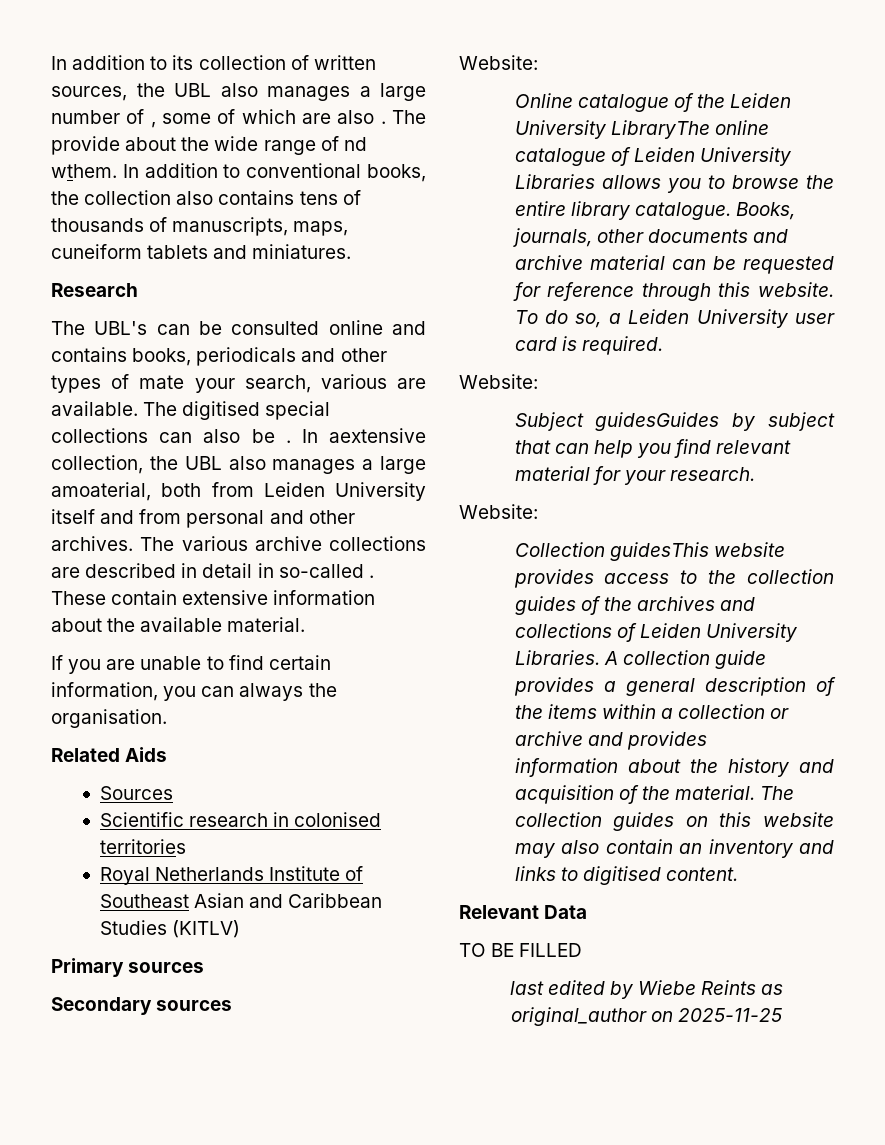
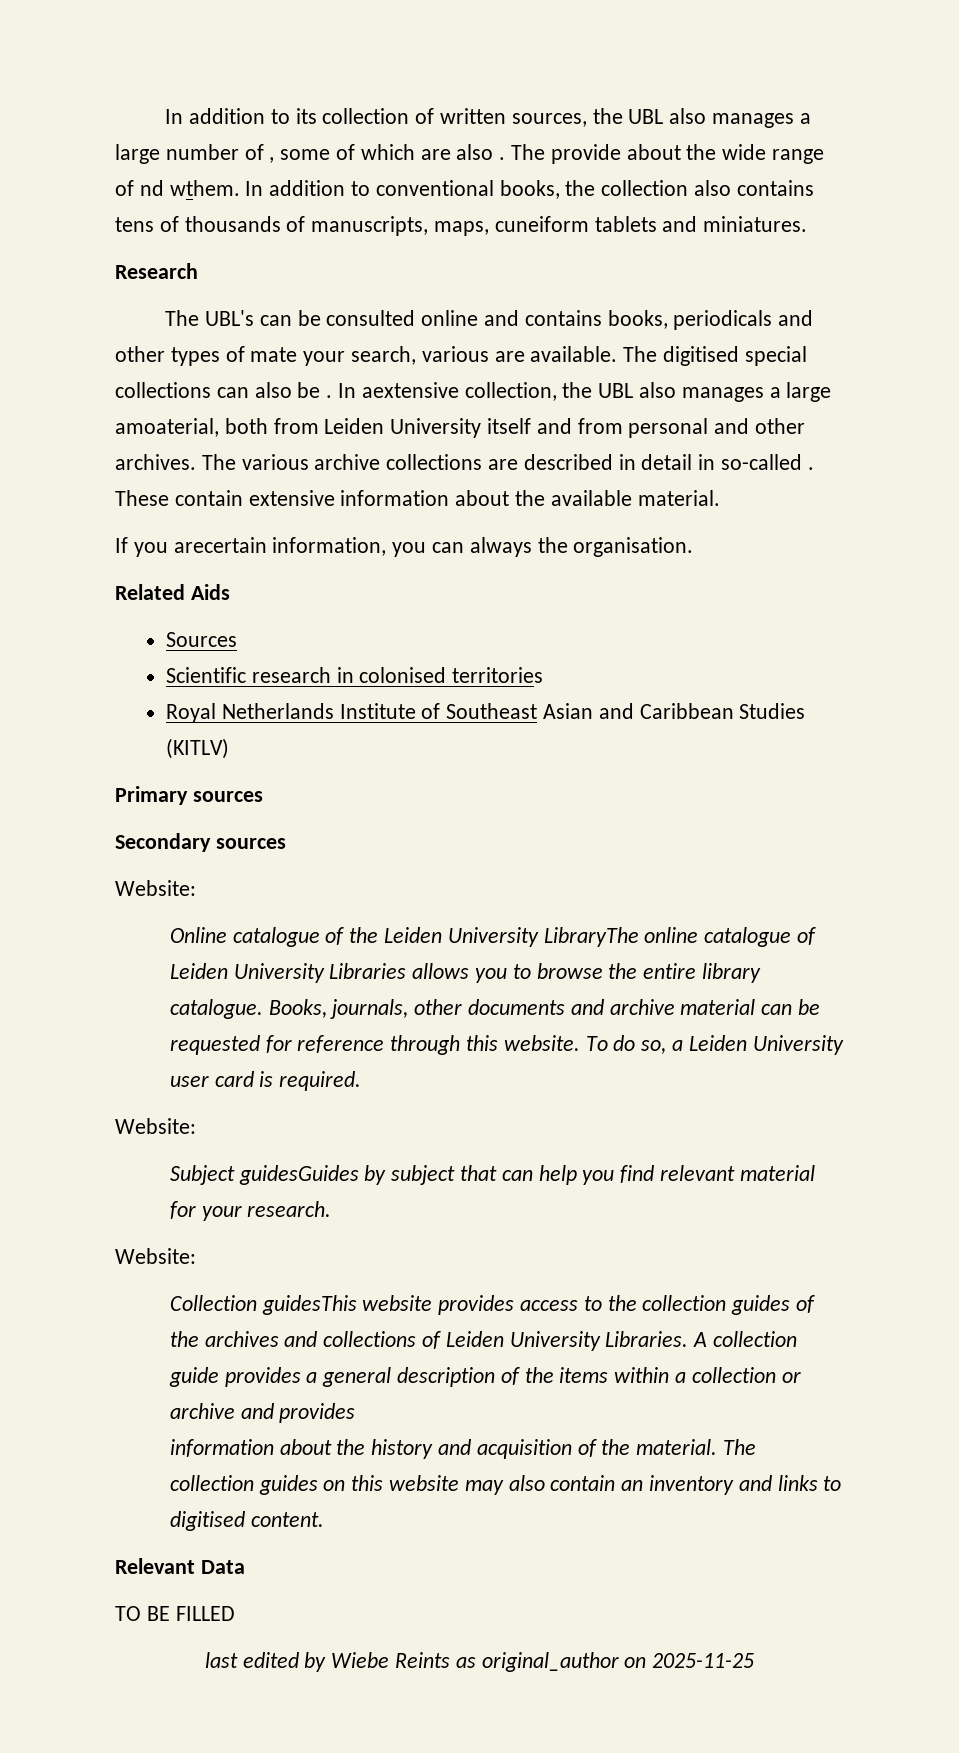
- If you are unable to find certain information, you can always the organisation.
+ If you arecertain information, you can always the organisation.

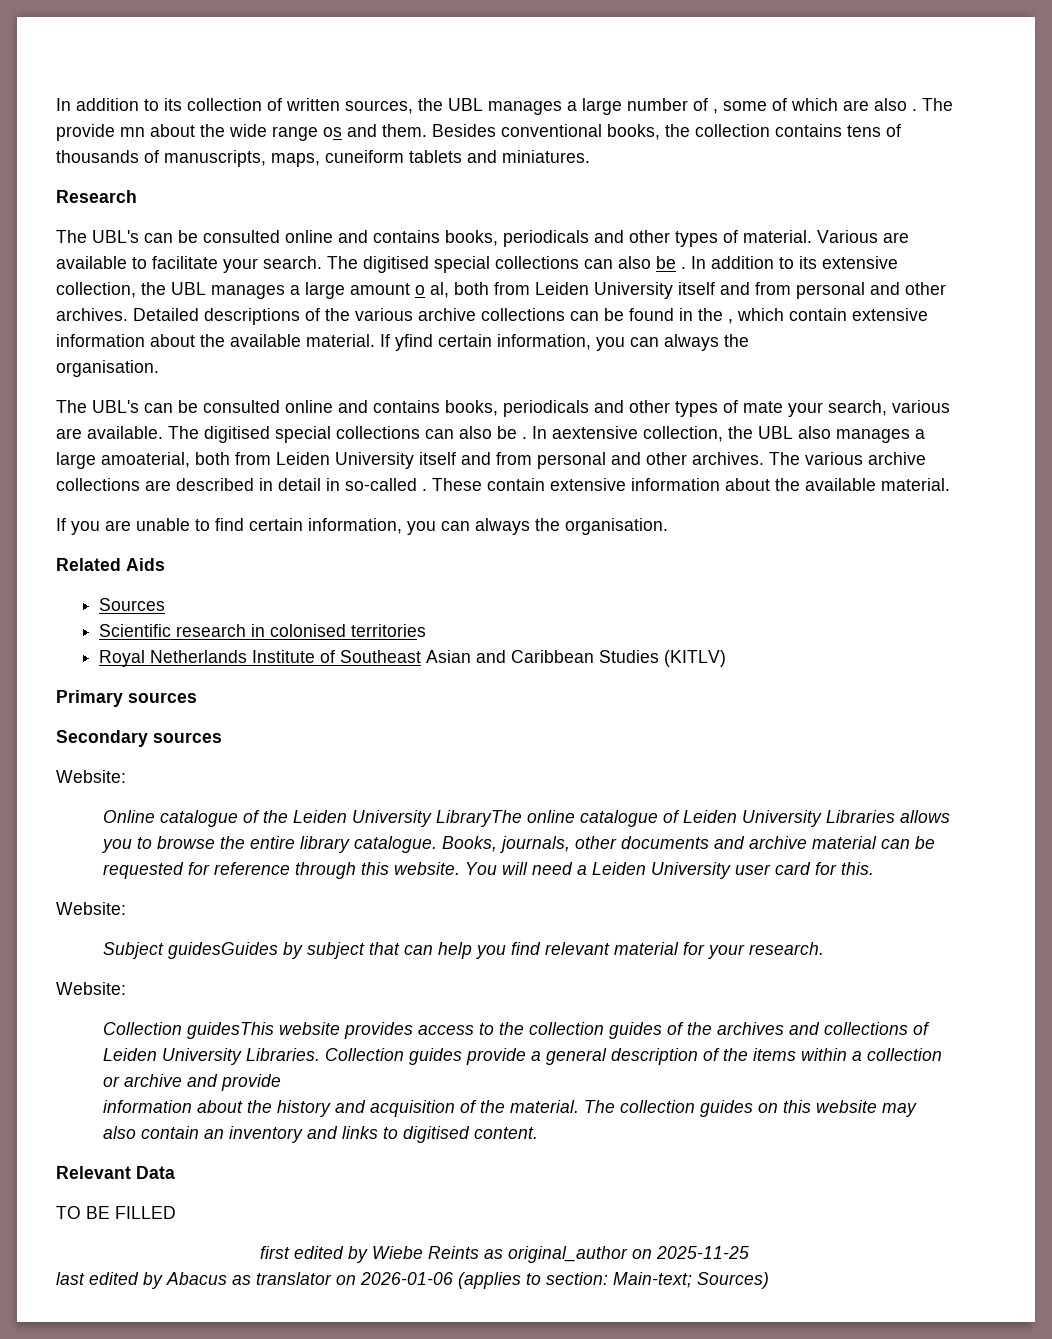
- In addition to its collection of written sources, the UBL also manages a large number of , some of which are also .
+ In addition to its collection of written sources, the UBL manages a large number of , some of which are also .
- The provide about the wide range of nd wthem. In addition to conventional books, the collection also contains tens of thousands of manuscripts, maps, cuneiform tablets and miniatures.
+ The provide mn about the wide range os and them. Besides conventional books, the collection contains tens of thousands of manuscripts, maps, cuneiform tablets and miniatures.
+ The UBL's can be consulted online and contains books, periodicals and other types of material. Various are available to facilitate your search. The digitised special collections can also be . In addition to its extensive collection, the UBL manages a large amount o al, both from Leiden University itself and from personal and other archives. Detailed descriptions of the various archive collections can be found in the , which contain extensive information about the available material. If yfind certain information, you can always the
+ organisation.
- If you arecertain information, you can always the organisation.
+ If you are unable to find certain information, you can always the organisation.
- To do so, a Leiden University user card is required.
+ You will need a Leiden University user card for this.
- A collection guide provides a general description of the items within a collection or archive and provides
+ Collection guides provide a general description of the items within a collection or archive and provide
- last edited by Wiebe Reints as original_author on 2025-11-25
+ first edited by Wiebe Reints as original_author on 2025-11-25
+ last edited by Abacus as translator on 2026-01-06 (applies to section: Main-text; Sources)

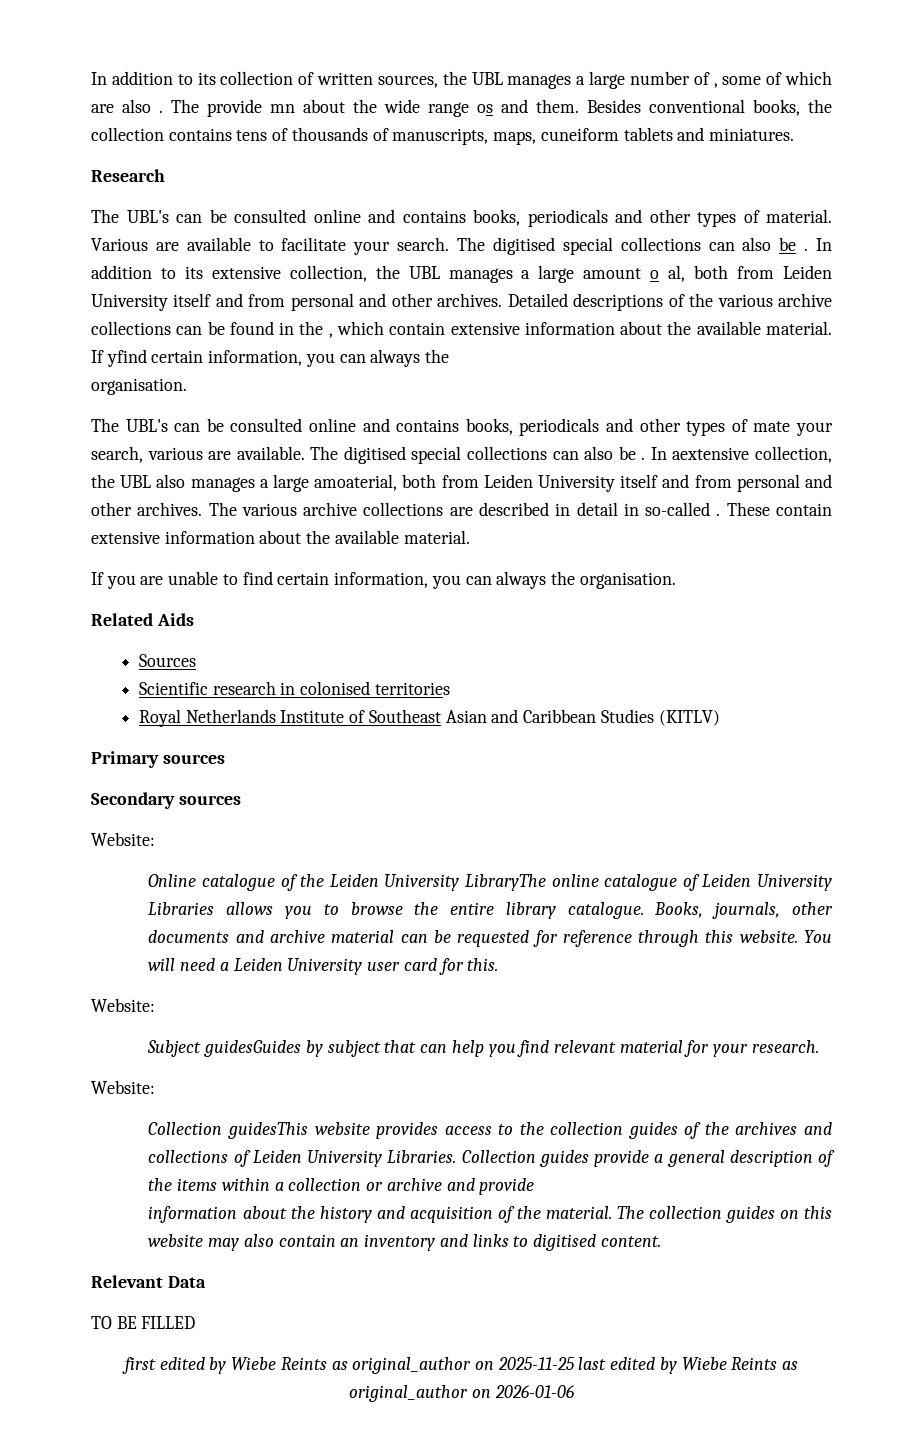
- first edited by Wiebe Reints as original_author on 2025-11-25
- last edited by Abacus as translator on 2026-01-06 (applies to section: Main-text; Sources)
+ first edited by Wiebe Reints as original_author on 2025-11-25 last edited by Wiebe Reints as original_author on 2026-01-06

